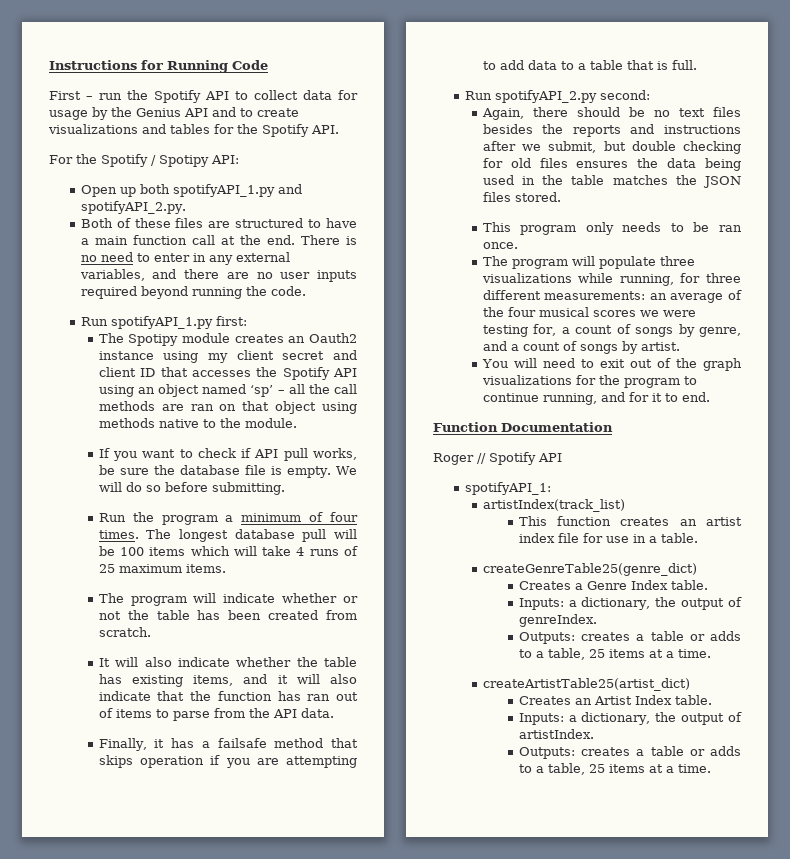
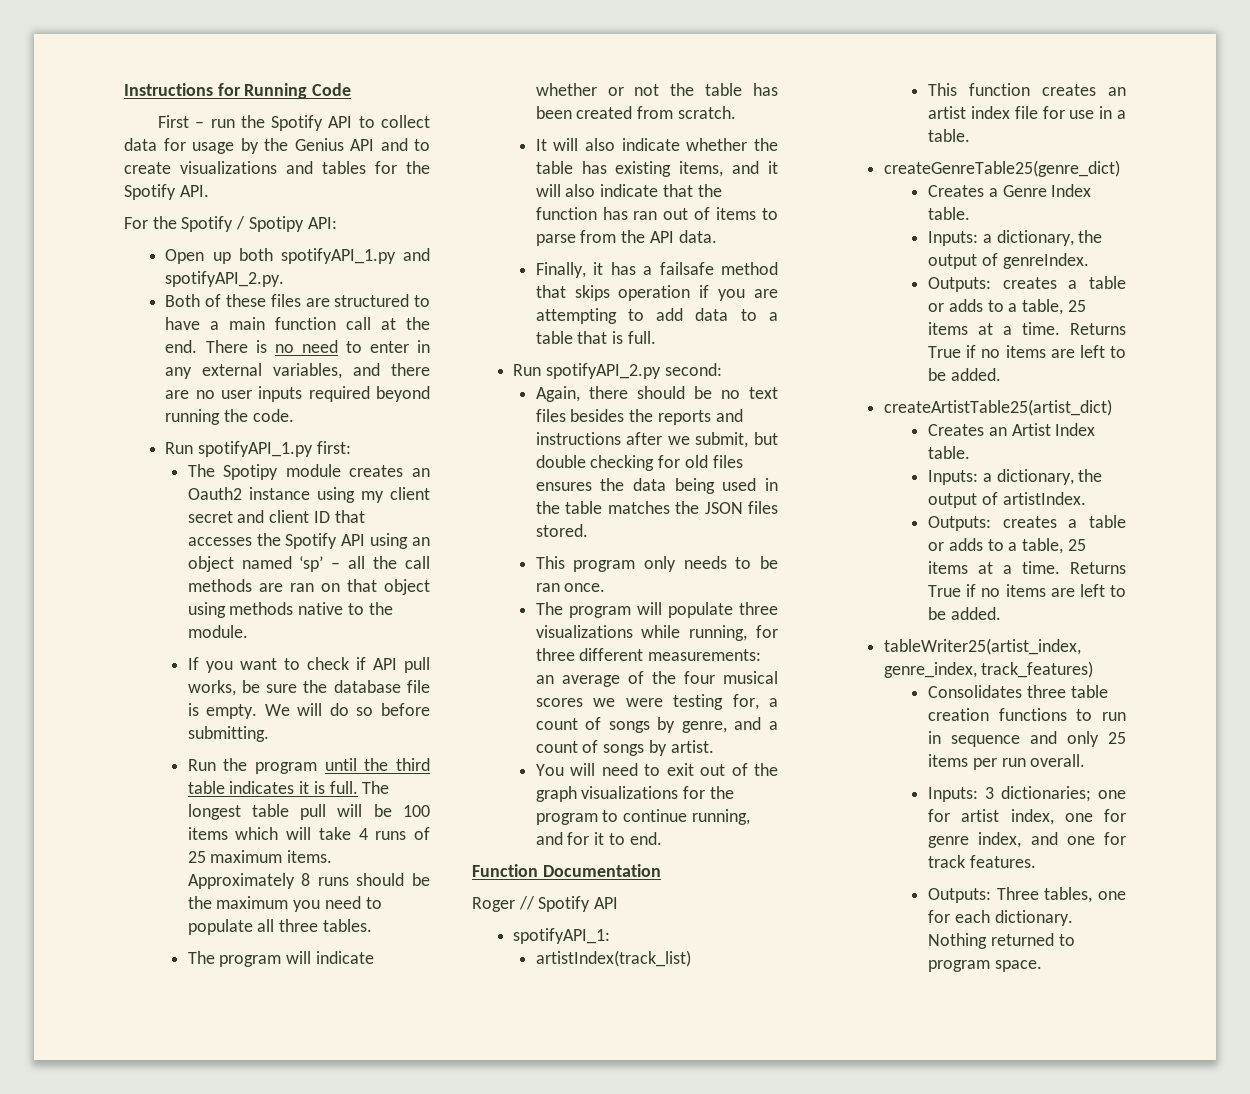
- Run the program a minimum of four times.
+ Run the program until the third table indicates it is full.
- The longest database pull will be 100 items which will take 4 runs of 25 maximum items.
+ The longest table pull will be 100 items which will take 4 runs of 25 maximum items. Approximately 8 runs should be the maximum you need to populate all three tables.
  Inputs: a dictionary, the output of genreIndex.
- Outputs: creates a table or adds to a table, 25 items at a time.
+ Outputs: creates a table or adds to a table, 25 items at a time. Returns True if no items are left to be added.
  Inputs: a dictionary, the output of artistIndex.
- Outputs: creates a table or adds to a table, 25 items at a time.
+ Outputs: creates a table or adds to a table, 25 items at a time. Returns True if no items are left to be added.
+ tableWriter25(artist_index, genre_index, track_features)
+ Consolidates three table creation functions to run in sequence and only 25 items per run overall.
+ Inputs: 3 dictionaries; one for artist index, one for genre index, and one for track features.
+ Outputs: Three tables, one for each dictionary. Nothing returned to program space.

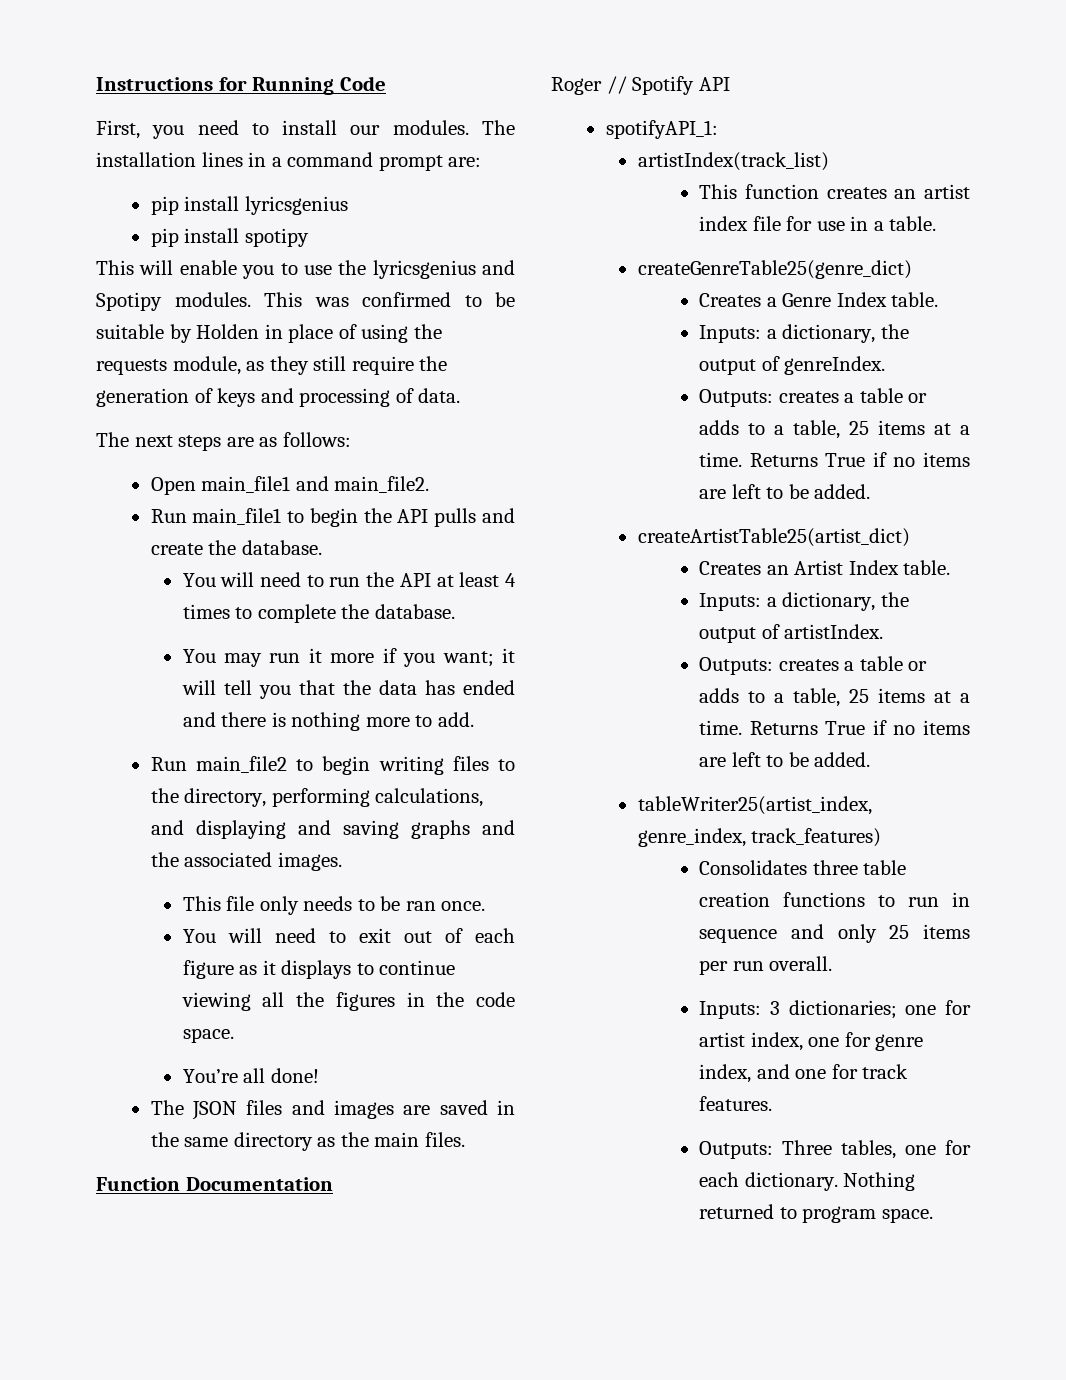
- First – run the Spotify API to collect data for usage by the Genius API and to create visualizations and tables for the Spotify API.
- For the Spotify / Spotipy API:
- Open up both spotifyAPI_1.py and spotifyAPI_2.py.
- Both of these files are structured to have a main function call at the end. There is no need to enter in any external variables, and there are no user inputs required beyond running the code.
- Run spotifyAPI_1.py first:
- The Spotipy module creates an Oauth2 instance using my client secret and client ID that accesses the Spotify API using an object named ‘sp’ – all the call methods are ran on that object using methods native to the module.
- If you want to check if API pull works, be sure the database file is empty. We will do so before submitting.
- Run the program until the third table indicates it is full. The longest table pull will be 100 items which will take 4 runs of 25 maximum items. Approximately 8 runs should be the maximum you need to populate all three tables.
- The program will indicate whether or not the table has been created from scratch.
- It will also indicate whether the table has existing items, and it will also indicate that the function has ran out of items to parse from the API data.
- Finally, it has a failsafe method that skips operation if you are attempting to add data to a table that is full.
- Run spotifyAPI_2.py second:
- Again, there should be no text files besides the reports and instructions after we submit, but double checking for old files ensures the data being used in the table matches the JSON files stored.
- This program only needs to be ran once.
+ First, you need to install our modules. The installation lines in a command prompt are:
+ pip install lyricsgenius
+ pip install spotipy
+ This will enable you to use the lyricsgenius and Spotipy modules. This was confirmed to be suitable by Holden in place of using the requests module, as they still require the generation of keys and processing of data.
+ The next steps are as follows:
+ Open main_file1 and main_file2.
+ Run main_file1 to begin the API pulls and create the database.
+ You will need to run the API at least 4 times to complete the database.
+ You may run it more if you want; it will tell you that the data has ended and there is nothing more to add.
+ Run main_file2 to begin writing files to the directory, performing calculations, and displaying and saving graphs and the associated images.
+ This file only needs to be ran once.
- The program will populate three visualizations while running, for three different measurements: an average of the four musical scores we were testing for, a count of songs by genre, and a count of songs by artist.
- You will need to exit out of the graph visualizations for the program to continue running, and for it to end.
+ You will need to exit out of each figure as it displays to continue viewing all the figures in the code space.
+ You’re all done!
+ The JSON files and images are saved in the same directory as the main files.

